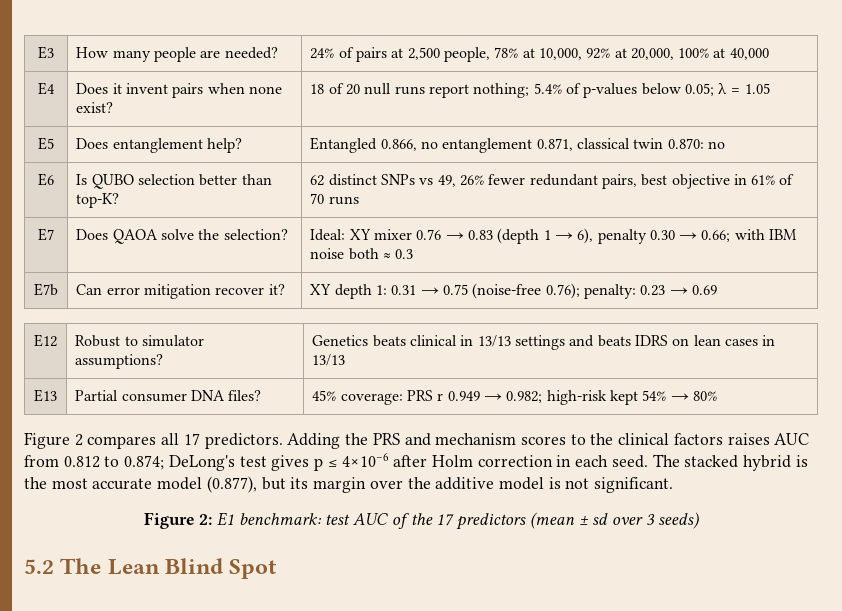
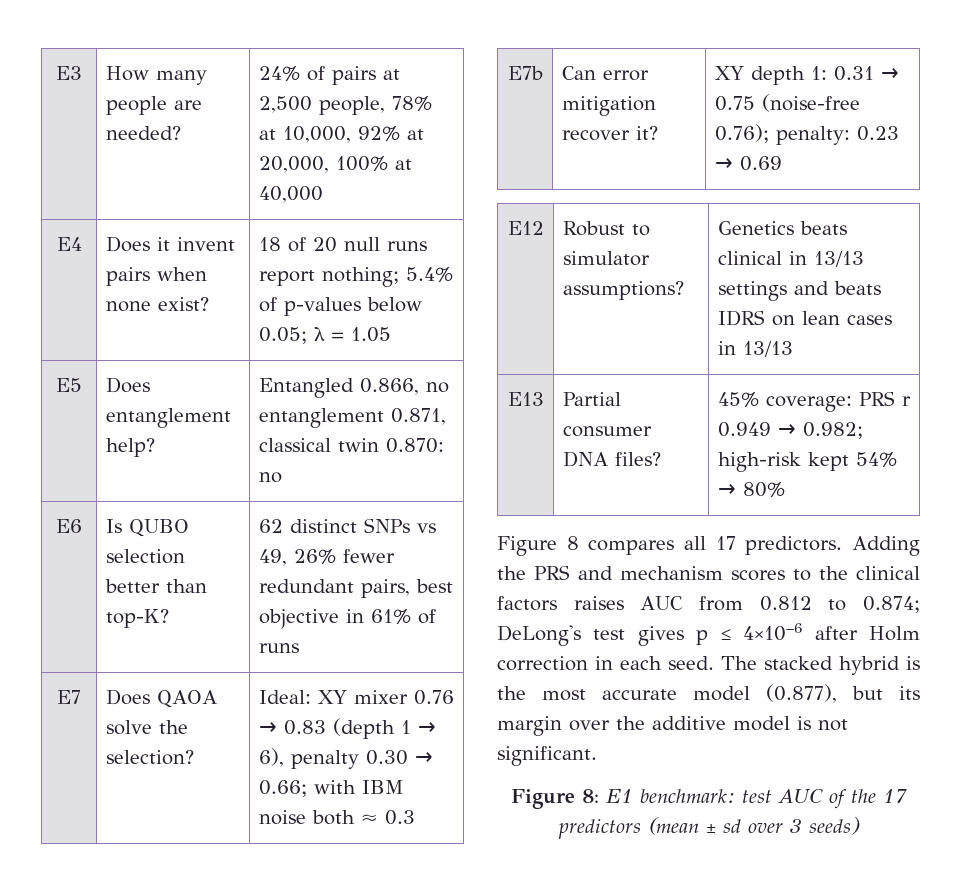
- E6 | Is QUBO selection better than top-K? | 62 distinct SNPs vs 49, 26% fewer redundant pairs, best objective in 61% of 70 runs
+ E6 | Is QUBO selection better than top-K? | 62 distinct SNPs vs 49, 26% fewer redundant pairs, best objective in 61% of runs
- Figure 2 compares all 17 predictors.
+ Figure 8 compares all 17 predictors.
- Figure 2: E1 benchmark: test AUC of the 17 predictors (mean ± sd over 3 seeds)
+ Figure 8: E1 benchmark: test AUC of the 17 predictors (mean ± sd over 3 seeds)
- 5.2 The Lean Blind Spot

